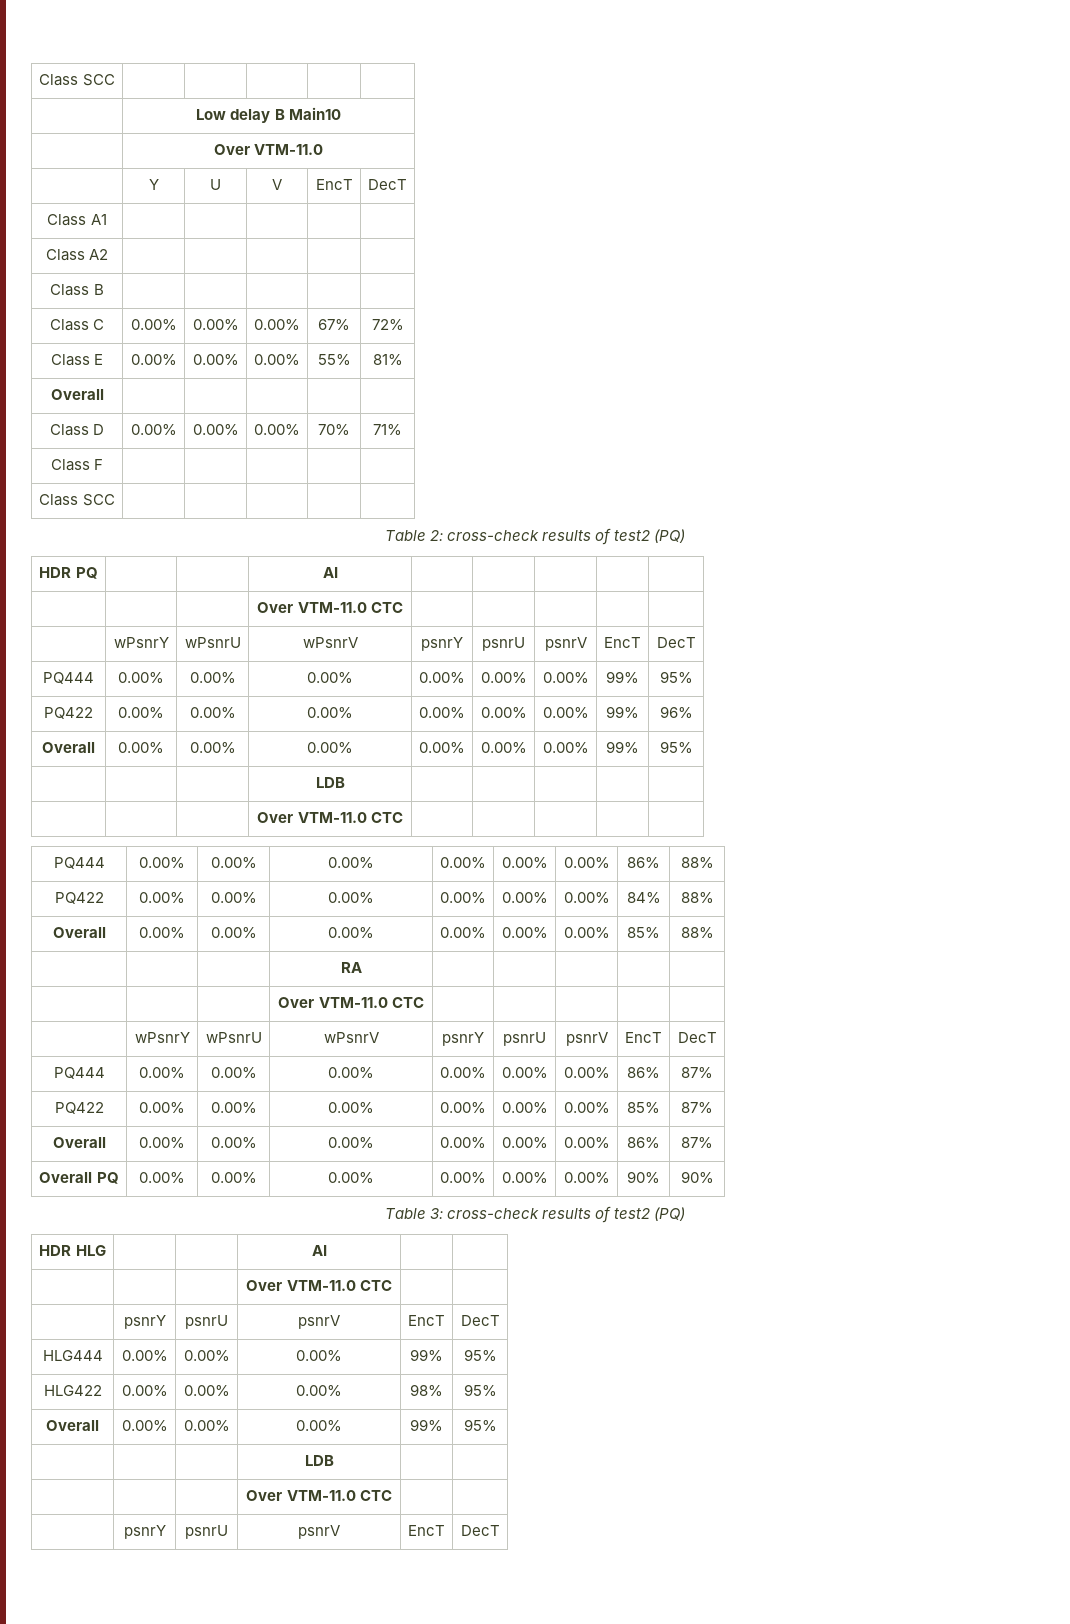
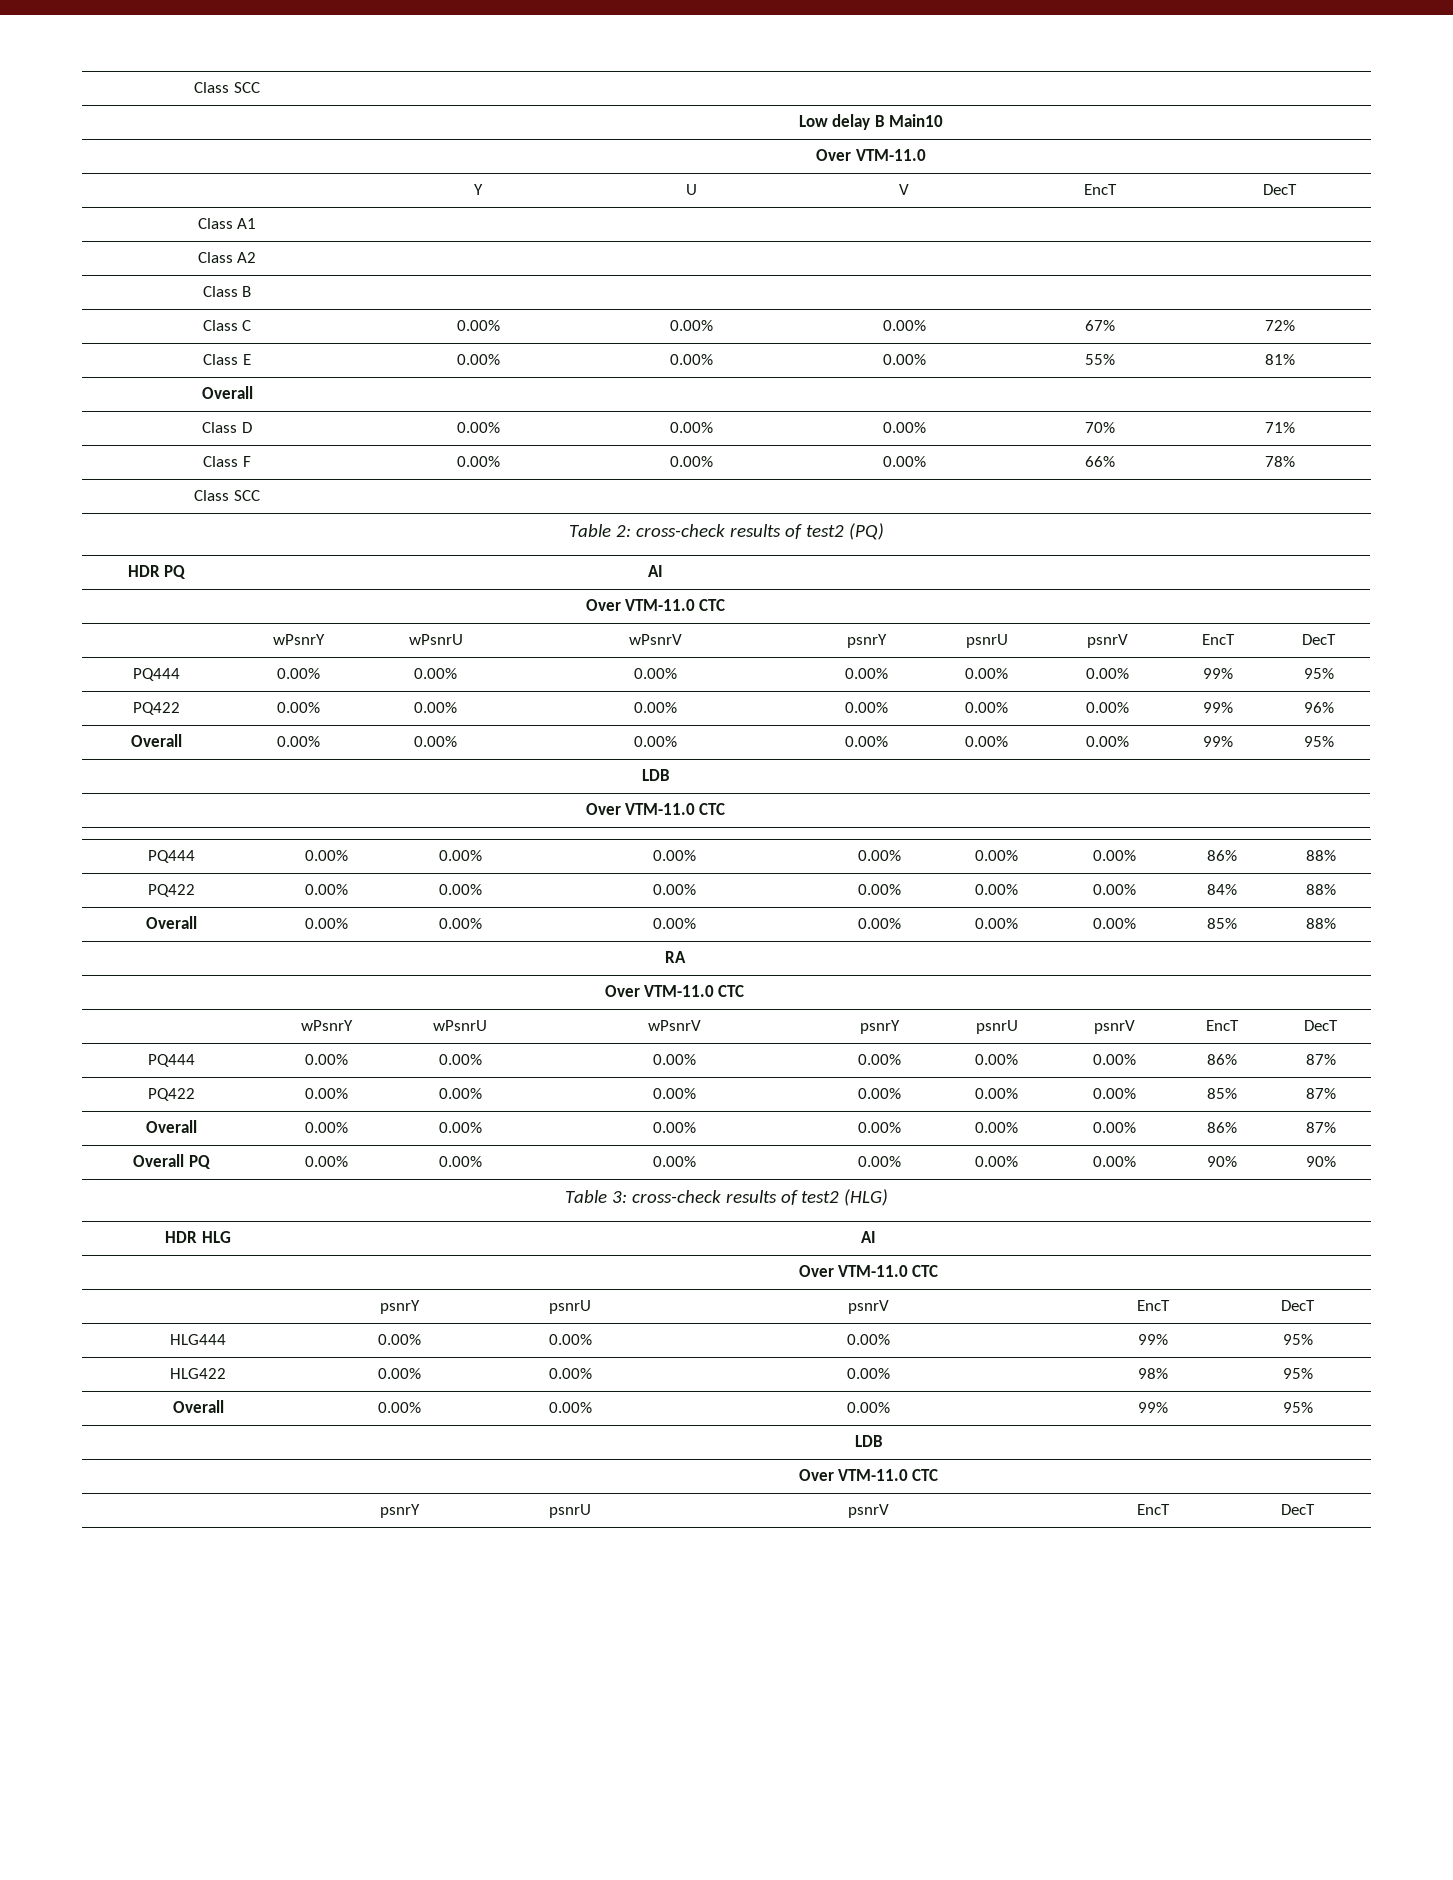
- Class F | | | | |
+ Class F | 0.00% | 0.00% | 0.00% | 66% | 78%
- Table 3: cross-check results of test2 (PQ)
+ Table 3: cross-check results of test2 (HLG)

